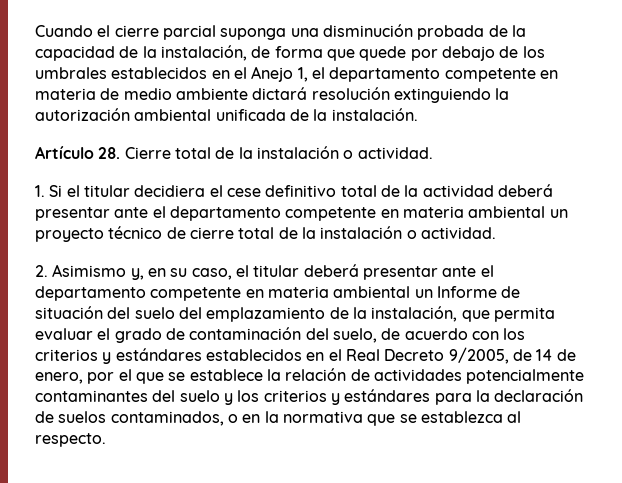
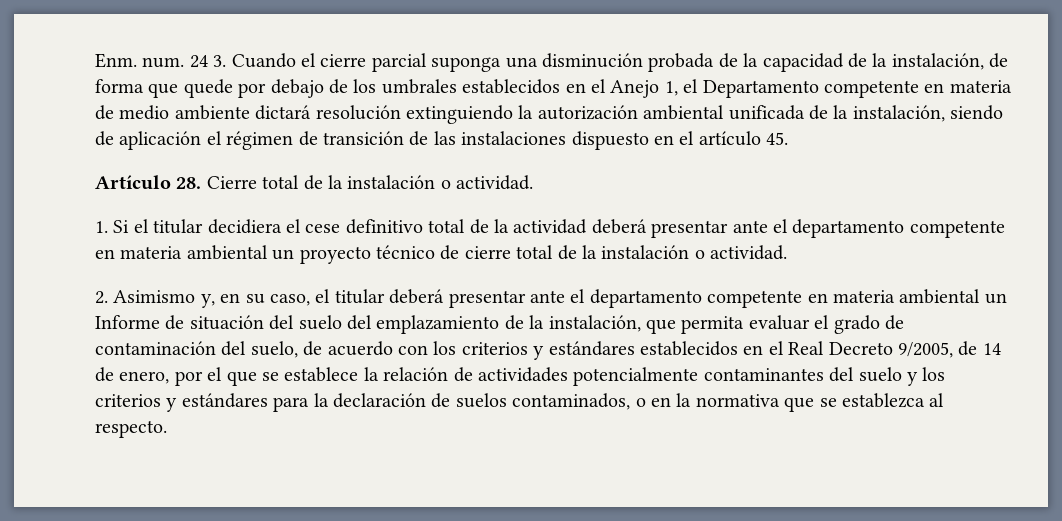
- Cuando el cierre parcial suponga una disminución probada de la capacidad de la instalación, de forma que quede por debajo de los umbrales establecidos en el Anejo 1, el departamento competente en materia de medio ambiente dictará resolución extinguiendo la autorización ambiental unificada de la instalación.
+ Enm. num. 24 3. Cuando el cierre parcial suponga una disminución probada de la capacidad de la instalación, de forma que quede por debajo de los umbrales establecidos en el Anejo 1, el Departamento competente en materia de medio ambiente dictará resolución extinguiendo la autorización ambiental unificada de la instalación, siendo de aplicación el régimen de transición de las instalaciones dispuesto en el artículo 45.

